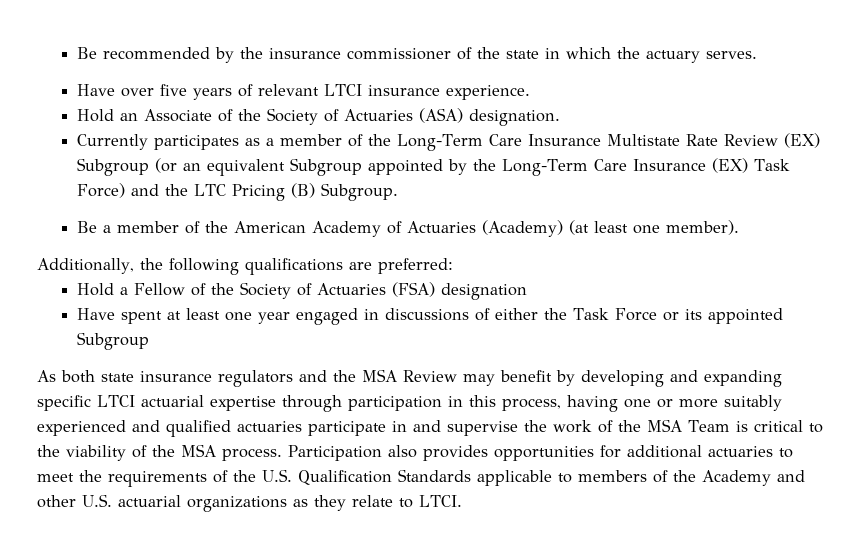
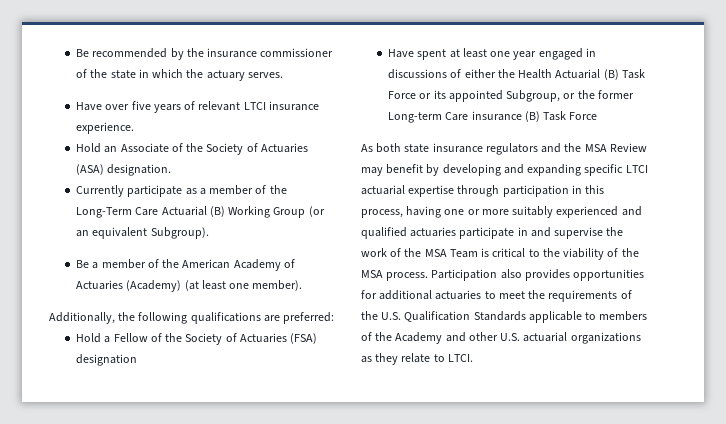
- Currently participates as a member of the Long-Term Care Insurance Multistate Rate Review (EX) Subgroup (or an equivalent Subgroup appointed by the Long-Term Care Insurance (EX) Task Force) and the LTC Pricing (B) Subgroup.
+ Currently participate as a member of the Long-Term Care Actuarial (B) Working Group (or an equivalent Subgroup).
- Have spent at least one year engaged in discussions of either the Task Force or its appointed Subgroup
+ Have spent at least one year engaged in discussions of either the Health Actuarial (B) Task Force or its appointed Subgroup, or the former Long-term Care insurance (B) Task Force

